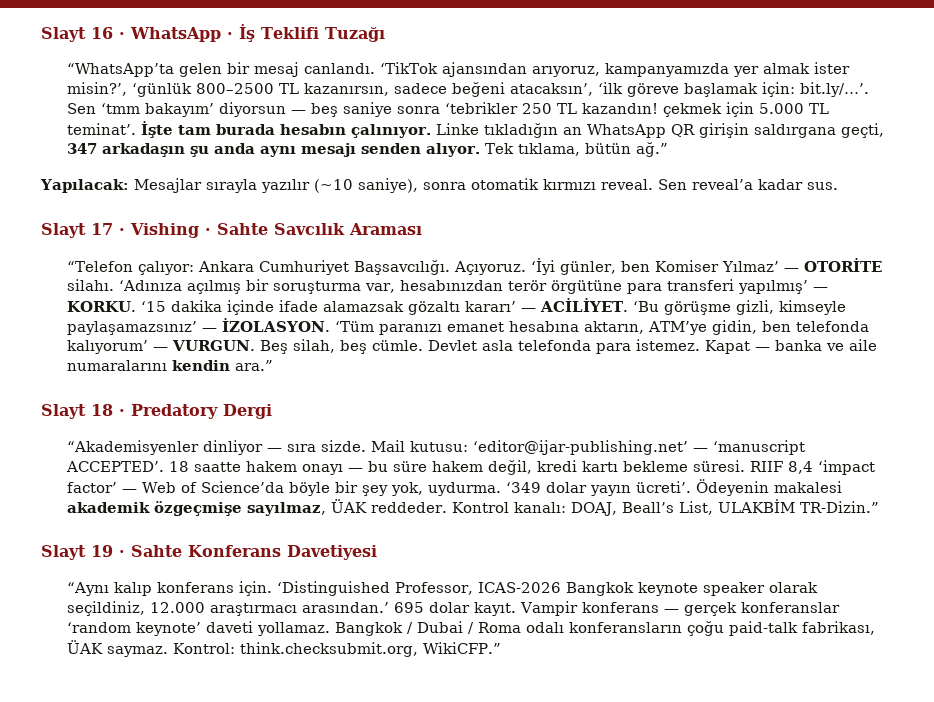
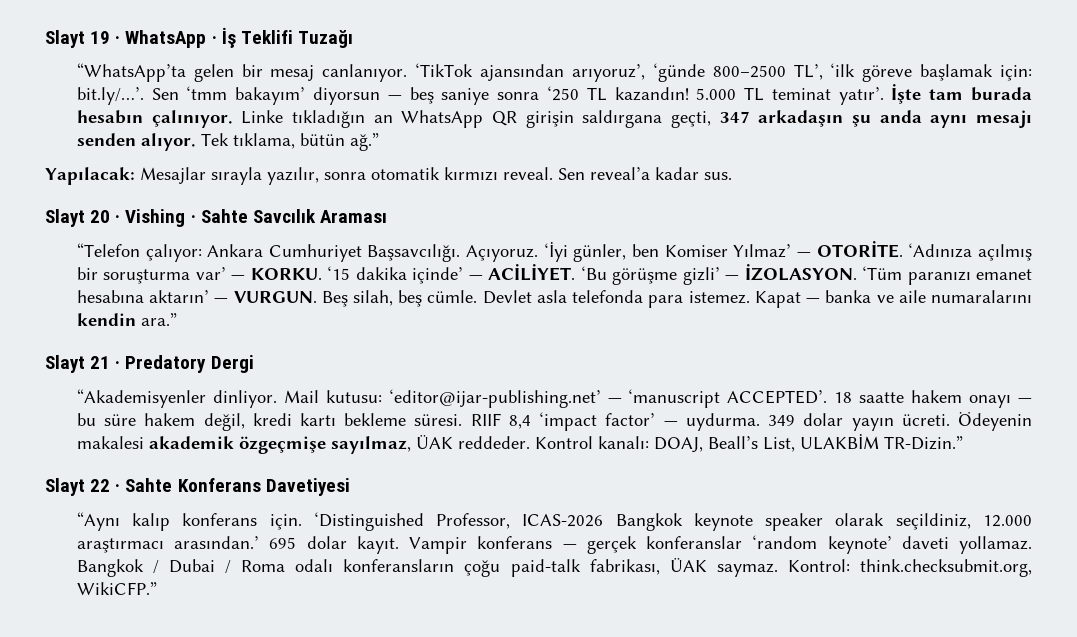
- Slayt 16 · WhatsApp · İş Teklifi Tuzağı
+ Slayt 19 · WhatsApp · İş Teklifi Tuzağı
- “WhatsApp’ta gelen bir mesaj canlandı.
+ “WhatsApp’ta gelen bir mesaj canlanıyor.
- ‘TikTok ajansından arıyoruz, kampanyamızda yer almak ister misin?’, ‘günlük 800–2500 TL kazanırsın, sadece beğeni atacaksın’, ‘ilk göreve başlamak için: bit.ly/…’. Sen ‘tmm bakayım’ diyorsun — beş saniye sonra ‘tebrikler 250 TL kazandın! çekmek için 5.000 TL teminat’.
+ ‘TikTok ajansından arıyoruz’, ‘günde 800–2500 TL’, ‘ilk göreve başlamak için: bit.ly/…’. Sen ‘tmm bakayım’ diyorsun — beş saniye sonra ‘250 TL kazandın! 5.000 TL teminat yatır’.
- Yapılacak: Mesajlar sırayla yazılır (~10 saniye), sonra otomatik kırmızı reveal.
+ Yapılacak: Mesajlar sırayla yazılır, sonra otomatik kırmızı reveal.
- Slayt 17 · Vishing · Sahte Savcılık Araması
+ Slayt 20 · Vishing · Sahte Savcılık Araması
- ‘İyi günler, ben Komiser Yılmaz’ — OTORİTE silahı.
+ ‘İyi günler, ben Komiser Yılmaz’ — OTORİTE.
- ‘Adınıza açılmış bir soruşturma var, hesabınızdan terör örgütüne para transferi yapılmış’ — KORKU. ‘15 dakika içinde ifade alamazsak gözaltı kararı’ — ACİLİYET.
+ ‘Adınıza açılmış bir soruşturma var’ — KORKU. ‘15 dakika içinde’ — ACİLİYET.
- ‘Bu görüşme gizli, kimseyle paylaşamazsınız’ — İZOLASYON.
+ ‘Bu görüşme gizli’ — İZOLASYON.
- ‘Tüm paranızı emanet hesabına aktarın, ATM’ye gidin, ben telefonda kalıyorum’ — VURGUN.
+ ‘Tüm paranızı emanet hesabına aktarın’ — VURGUN.
- Slayt 18 · Predatory Dergi
+ Slayt 21 · Predatory Dergi
- “Akademisyenler dinliyor — sıra sizde.
+ “Akademisyenler dinliyor.
- RIIF 8,4 ‘impact factor’ — Web of Science’da böyle bir şey yok, uydurma. ‘349 dolar yayın ücreti’.
+ RIIF 8,4 ‘impact factor’ — uydurma. 349 dolar yayın ücreti.
- Slayt 19 · Sahte Konferans Davetiyesi
+ Slayt 22 · Sahte Konferans Davetiyesi

